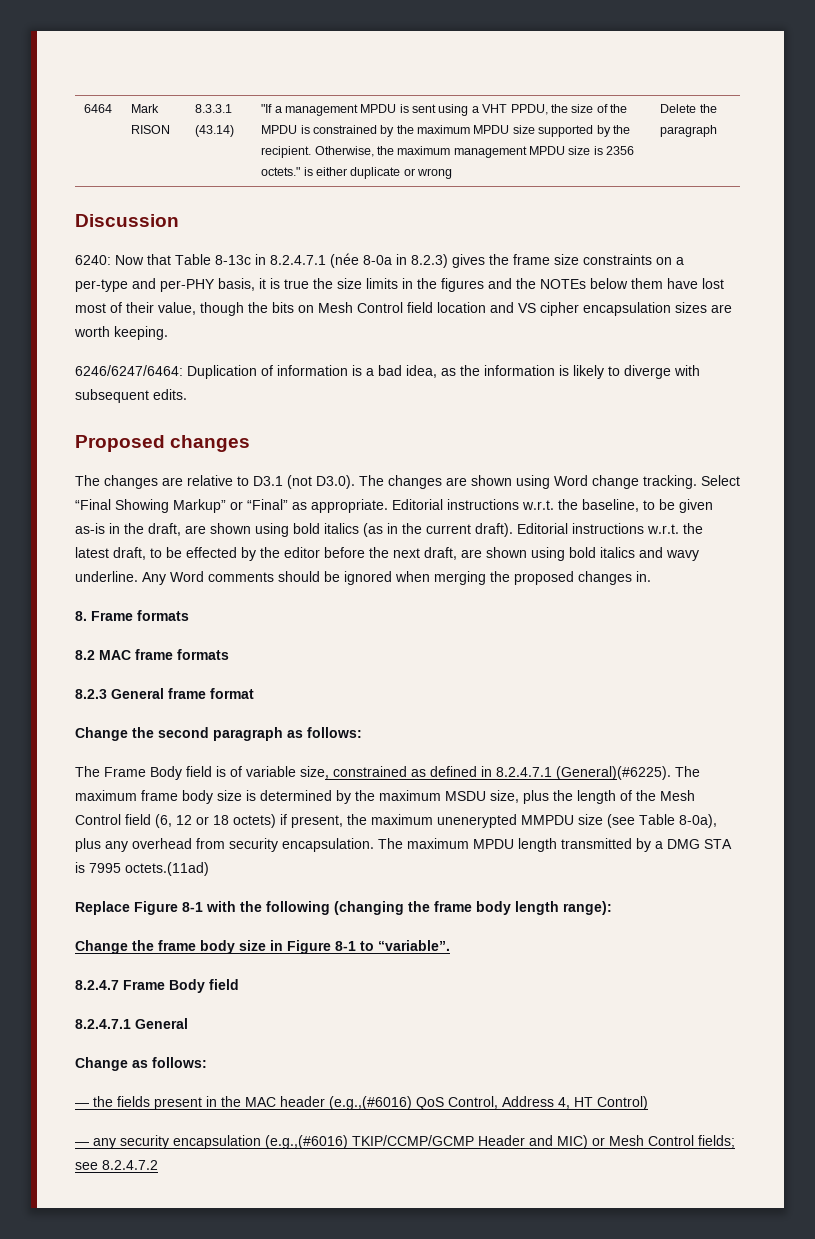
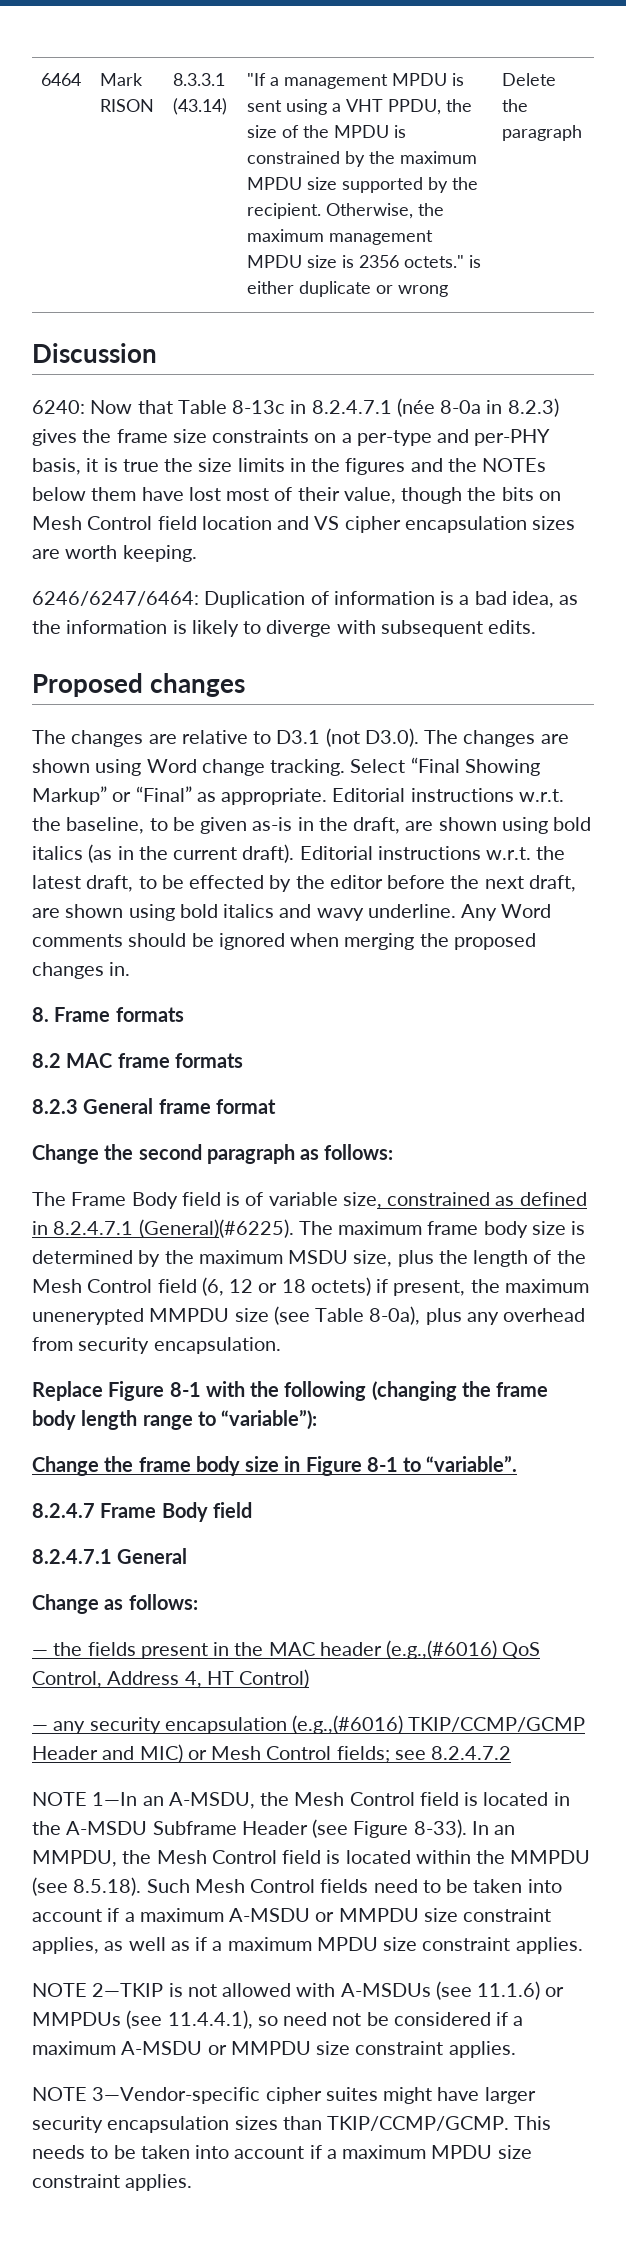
- The maximum MPDU length transmitted by a DMG STA is 7995 octets.(11ad)
- Replace Figure 8-1 with the following (changing the frame body length range):
+ Replace Figure 8-1 with the following (changing the frame body length range to “variable”):
+ NOTE 1—In an A-MSDU, the Mesh Control field is located in the A-MSDU Subframe Header (see Figure 8-33). In an MMPDU, the Mesh Control field is located within the MMPDU (see 8.5.18). Such Mesh Control fields need to be taken into account if a maximum A-MSDU or MMPDU size constraint applies, as well as if a maximum MPDU size constraint applies.
+ NOTE 2—TKIP is not allowed with A-MSDUs (see 11.1.6) or MMPDUs (see 11.4.4.1), so need not be considered if a maximum A-MSDU or MMPDU size constraint applies.
+ NOTE 3—Vendor-specific cipher suites might have larger security encapsulation sizes than TKIP/CCMP/GCMP. This needs to be taken into account if a maximum MPDU size constraint applies.

